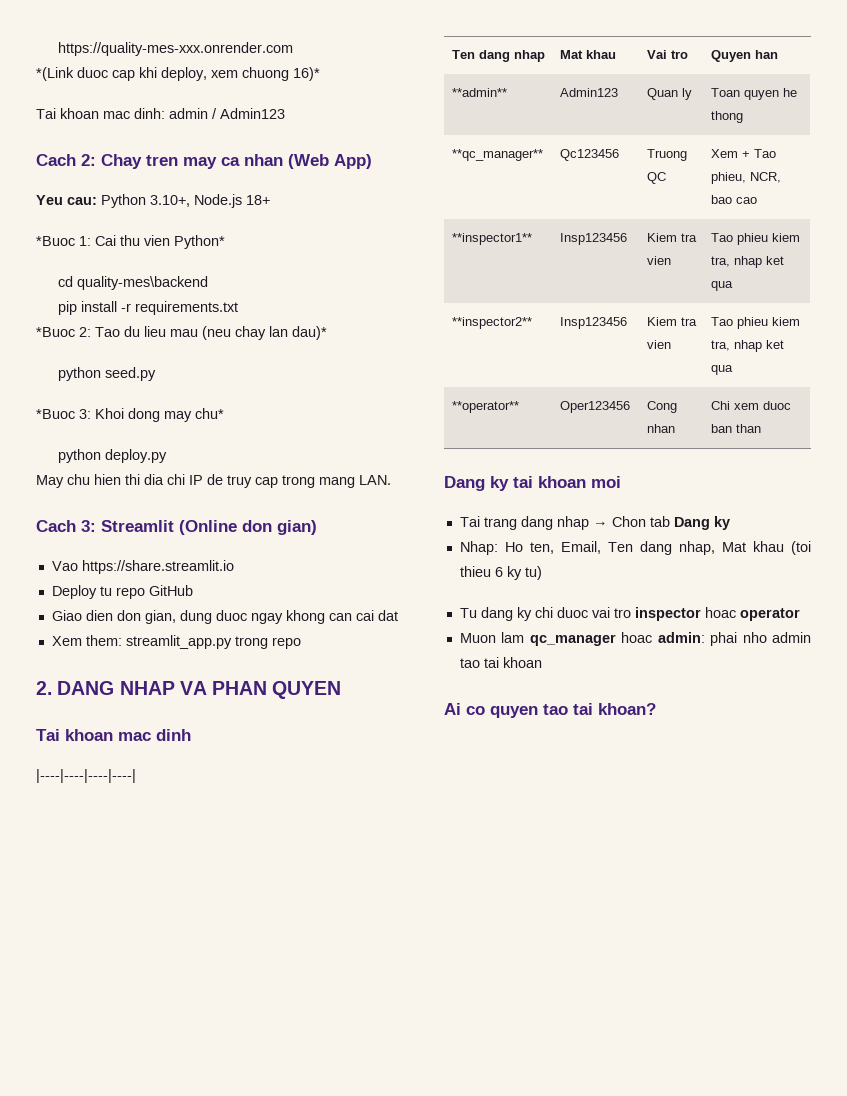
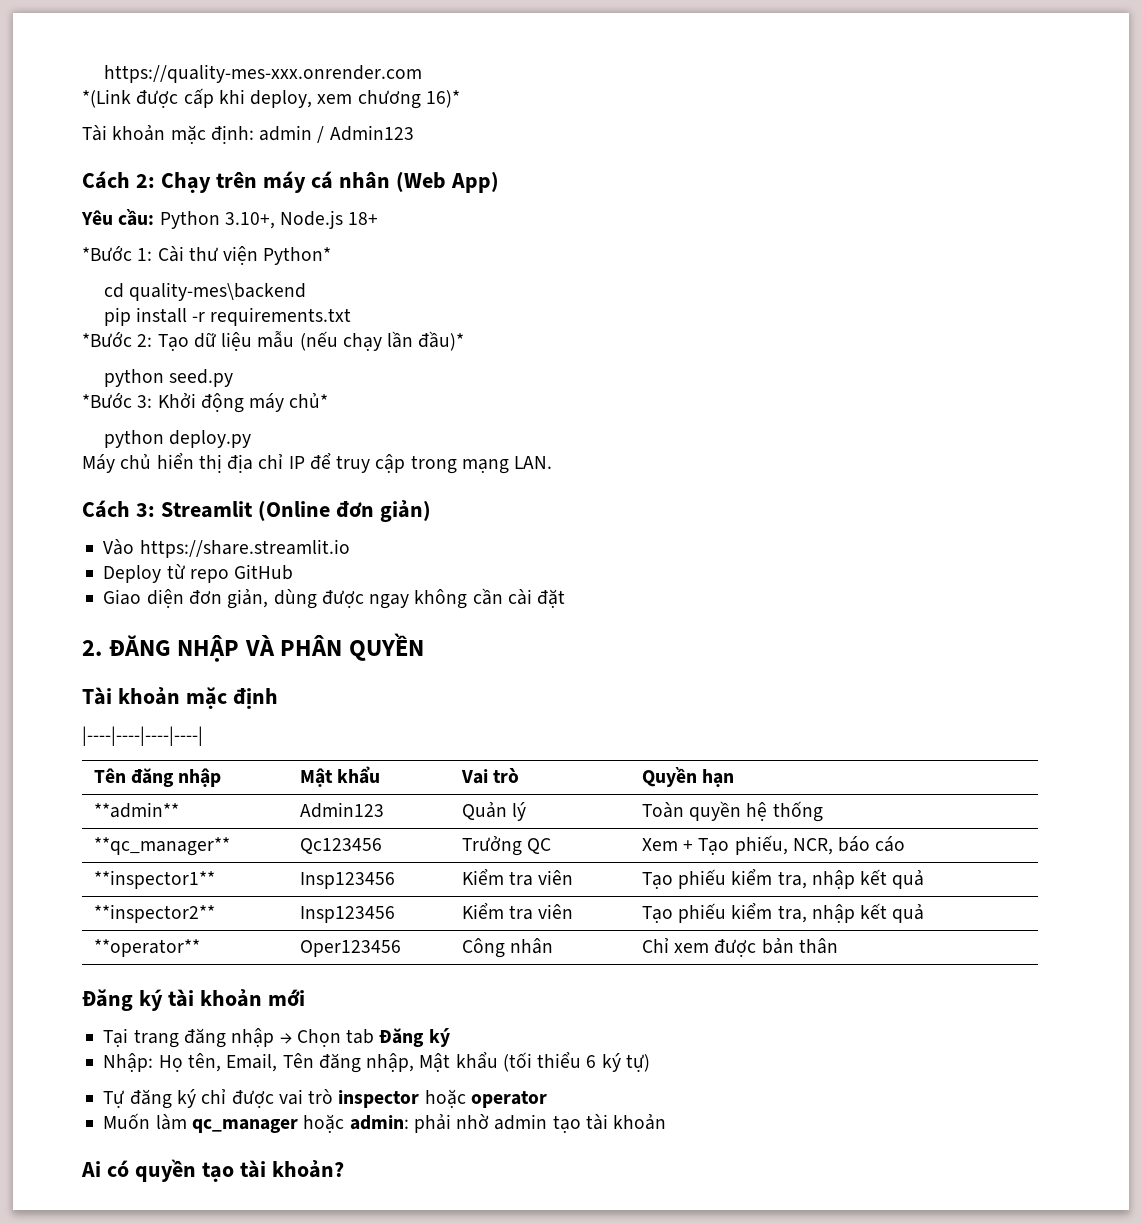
- *(Link duoc cap khi deploy, xem chuong 16)*
+ *(Link được cấp khi deploy, xem chương 16)*
- Tai khoan mac dinh: admin / Admin123
+ Tài khoản mặc định: admin / Admin123
- Cach 2: Chay tren may ca nhan (Web App)
+ Cách 2: Chạy trên máy cá nhân (Web App)
- Yeu cau: Python 3.10+, Node.js 18+
+ Yêu cầu: Python 3.10+, Node.js 18+
- *Buoc 1: Cai thu vien Python*
+ *Bước 1: Cài thư viện Python*
- *Buoc 2: Tao du lieu mau (neu chay lan dau)*
+ *Bước 2: Tạo dữ liệu mẫu (nếu chạy lần đầu)*
  python seed.py
- *Buoc 3: Khoi dong may chu*
+ *Bước 3: Khởi động máy chủ*
  python deploy.py
- May chu hien thi dia chi IP de truy cap trong mang LAN.
+ Máy chủ hiển thị địa chỉ IP để truy cập trong mạng LAN.
- Cach 3: Streamlit (Online don gian)
- Vao https://share.streamlit.io
+ Cách 3: Streamlit (Online đơn giản)
+ Vào https://share.streamlit.io
- Deploy tu repo GitHub
+ Deploy từ repo GitHub
- Giao dien don gian, dung duoc ngay khong can cai dat
- Xem them: streamlit_app.py trong repo
- 2. DANG NHAP VA PHAN QUYEN
- Tai khoan mac dinh
+ Giao diện đơn giản, dùng được ngay không cần cài đặt
+ 2. ĐĂNG NHẬP VÀ PHÂN QUYỀN
+ Tài khoản mặc định
  |----|----|----|----|
- Ten dang nhap | Mat khau | Vai tro | Quyen han
- **admin** | Admin123 | Quan ly | Toan quyen he thong
+ Tên đăng nhập | Mật khẩu | Vai trò | Quyền hạn
+ **admin** | Admin123 | Quản lý | Toàn quyền hệ thống
- **qc_manager** | Qc123456 | Truong QC | Xem + Tao phieu, NCR, bao cao
- **inspector1** | Insp123456 | Kiem tra vien | Tao phieu kiem tra, nhap ket qua
- **inspector2** | Insp123456 | Kiem tra vien | Tao phieu kiem tra, nhap ket qua
- **operator** | Oper123456 | Cong nhan | Chi xem duoc ban than
- Dang ky tai khoan moi
- Tai trang dang nhap → Chon tab Dang ky
- Nhap: Ho ten, Email, Ten dang nhap, Mat khau (toi thieu 6 ky tu)
- Tu dang ky chi duoc vai tro inspector hoac operator
- Muon lam qc_manager hoac admin: phai nho admin tao tai khoan
- Ai co quyen tao tai khoan?
+ **qc_manager** | Qc123456 | Trưởng QC | Xem + Tạo phiếu, NCR, báo cáo
+ **inspector1** | Insp123456 | Kiểm tra viên | Tạo phiếu kiểm tra, nhập kết quả
+ **inspector2** | Insp123456 | Kiểm tra viên | Tạo phiếu kiểm tra, nhập kết quả
+ **operator** | Oper123456 | Công nhân | Chỉ xem được bản thân
+ Đăng ký tài khoản mới
+ Tại trang đăng nhập → Chọn tab Đăng ký
+ Nhập: Họ tên, Email, Tên đăng nhập, Mật khẩu (tối thiểu 6 ký tự)
+ Tự đăng ký chỉ được vai trò inspector hoặc operator
+ Muốn làm qc_manager hoặc admin: phải nhờ admin tạo tài khoản
+ Ai có quyền tạo tài khoản?

